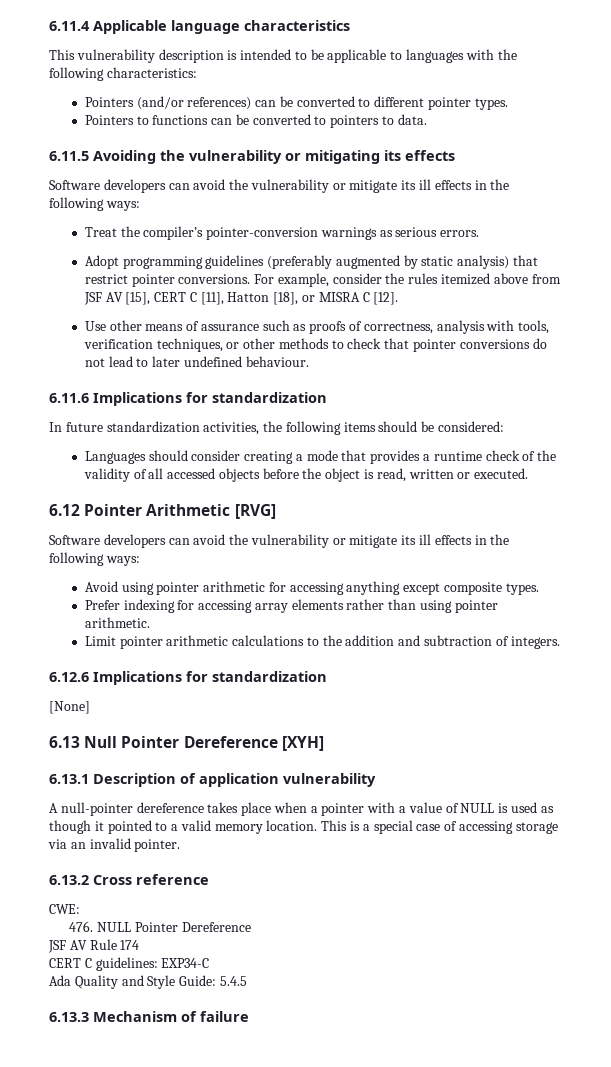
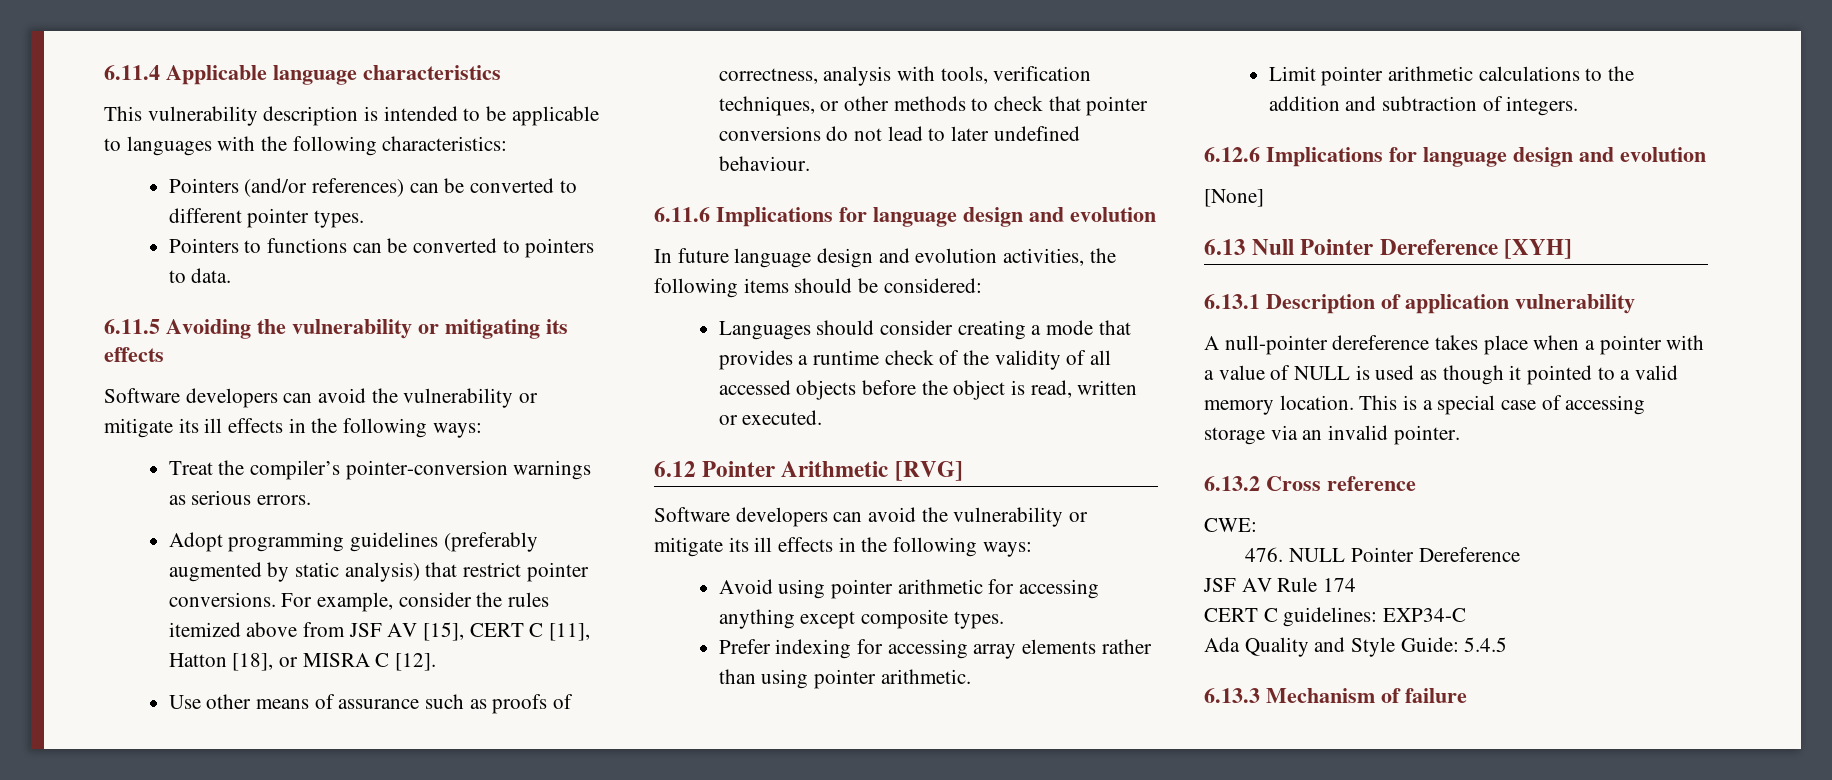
- 6.11.6 Implications for standardization
- In future standardization activities, the following items should be considered:
+ 6.11.6 Implications for language design and evolution
+ In future language design and evolution activities, the following items should be considered:
- 6.12.6 Implications for standardization
+ 6.12.6 Implications for language design and evolution

